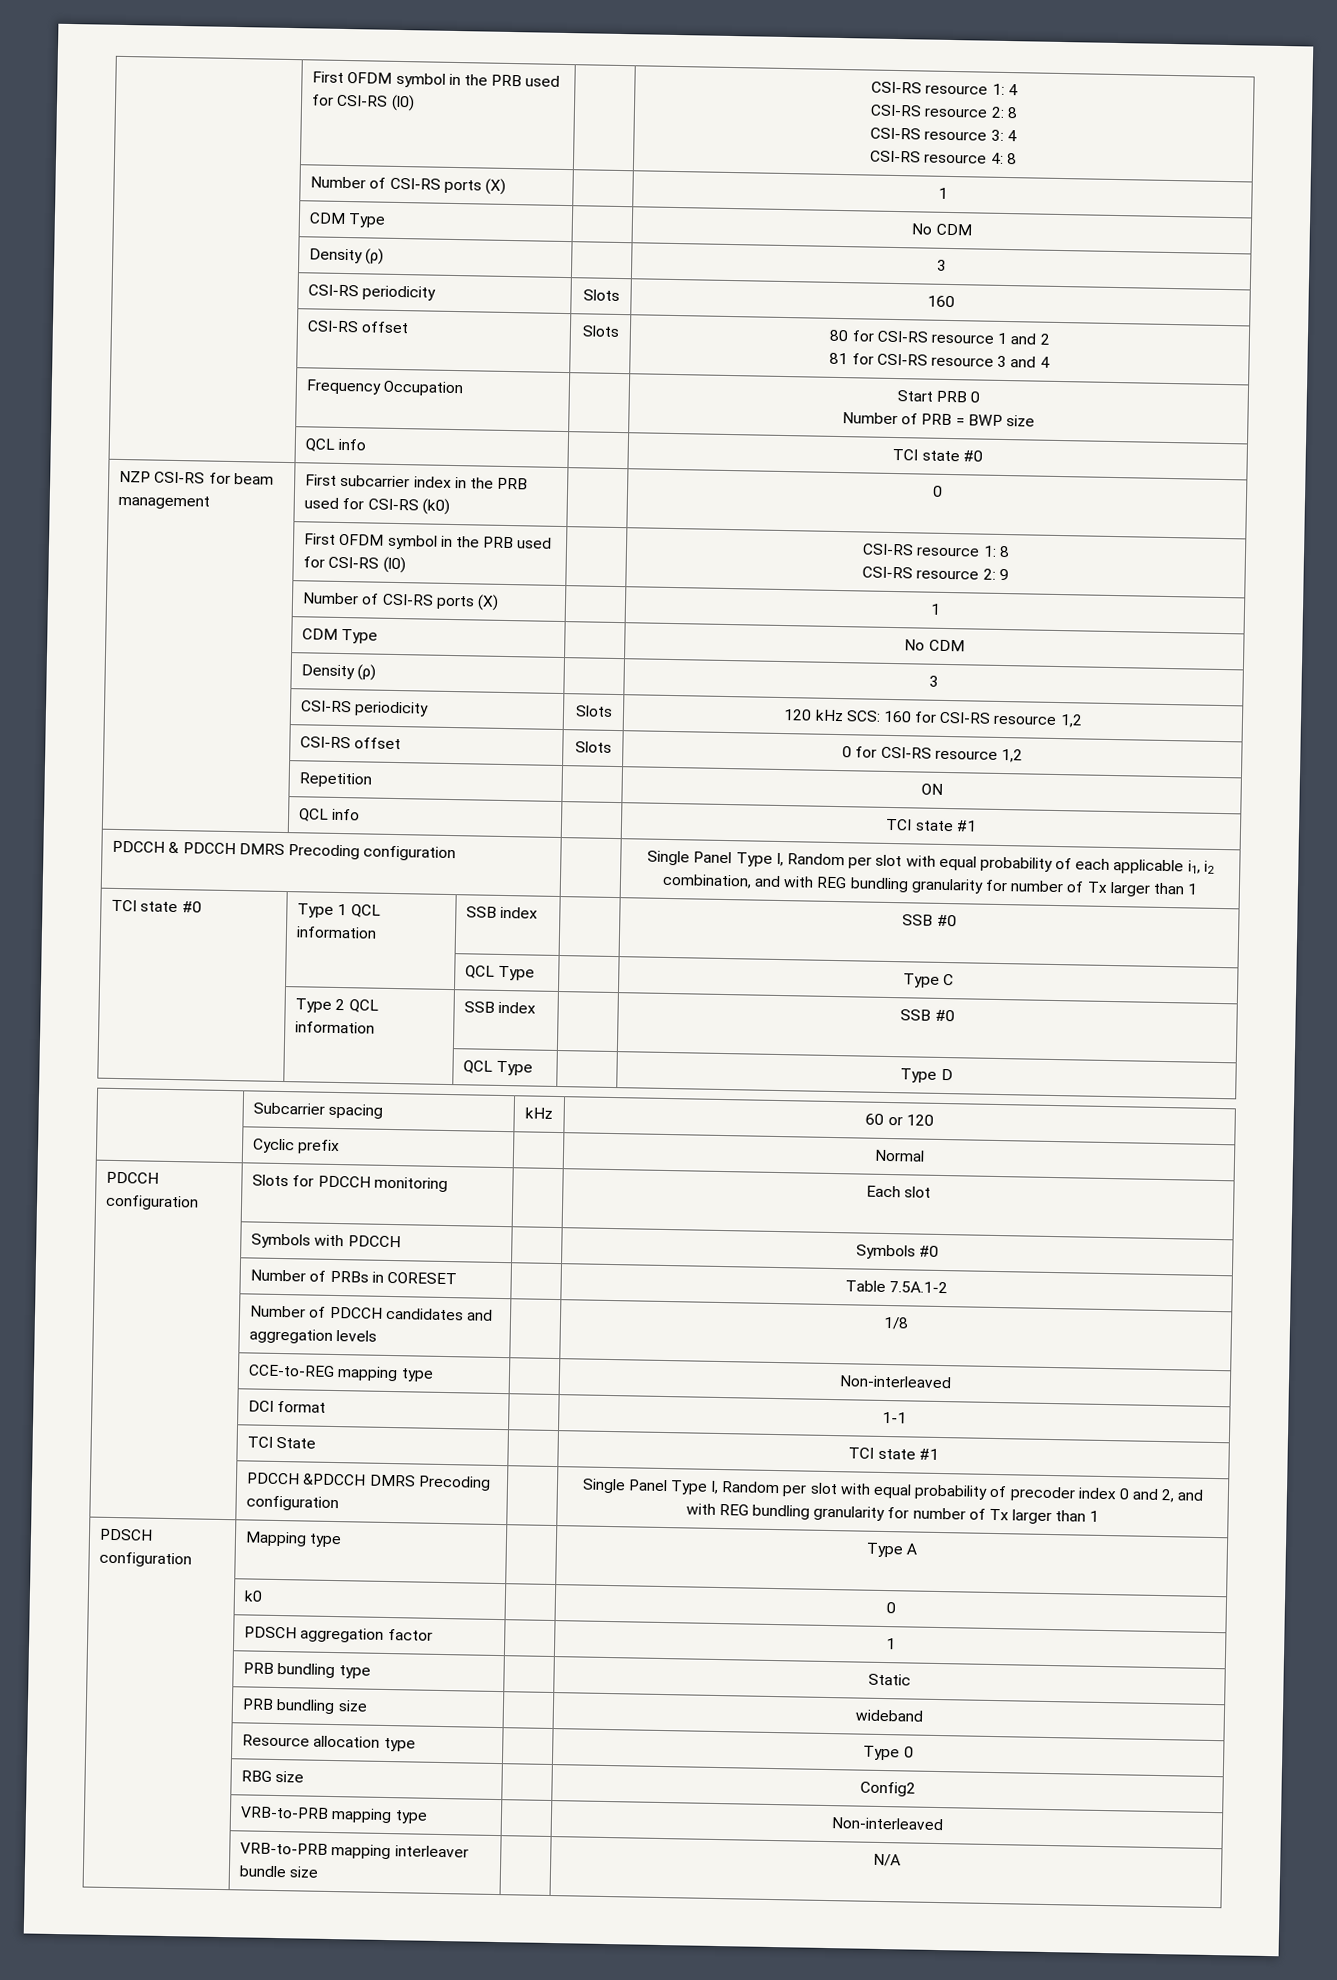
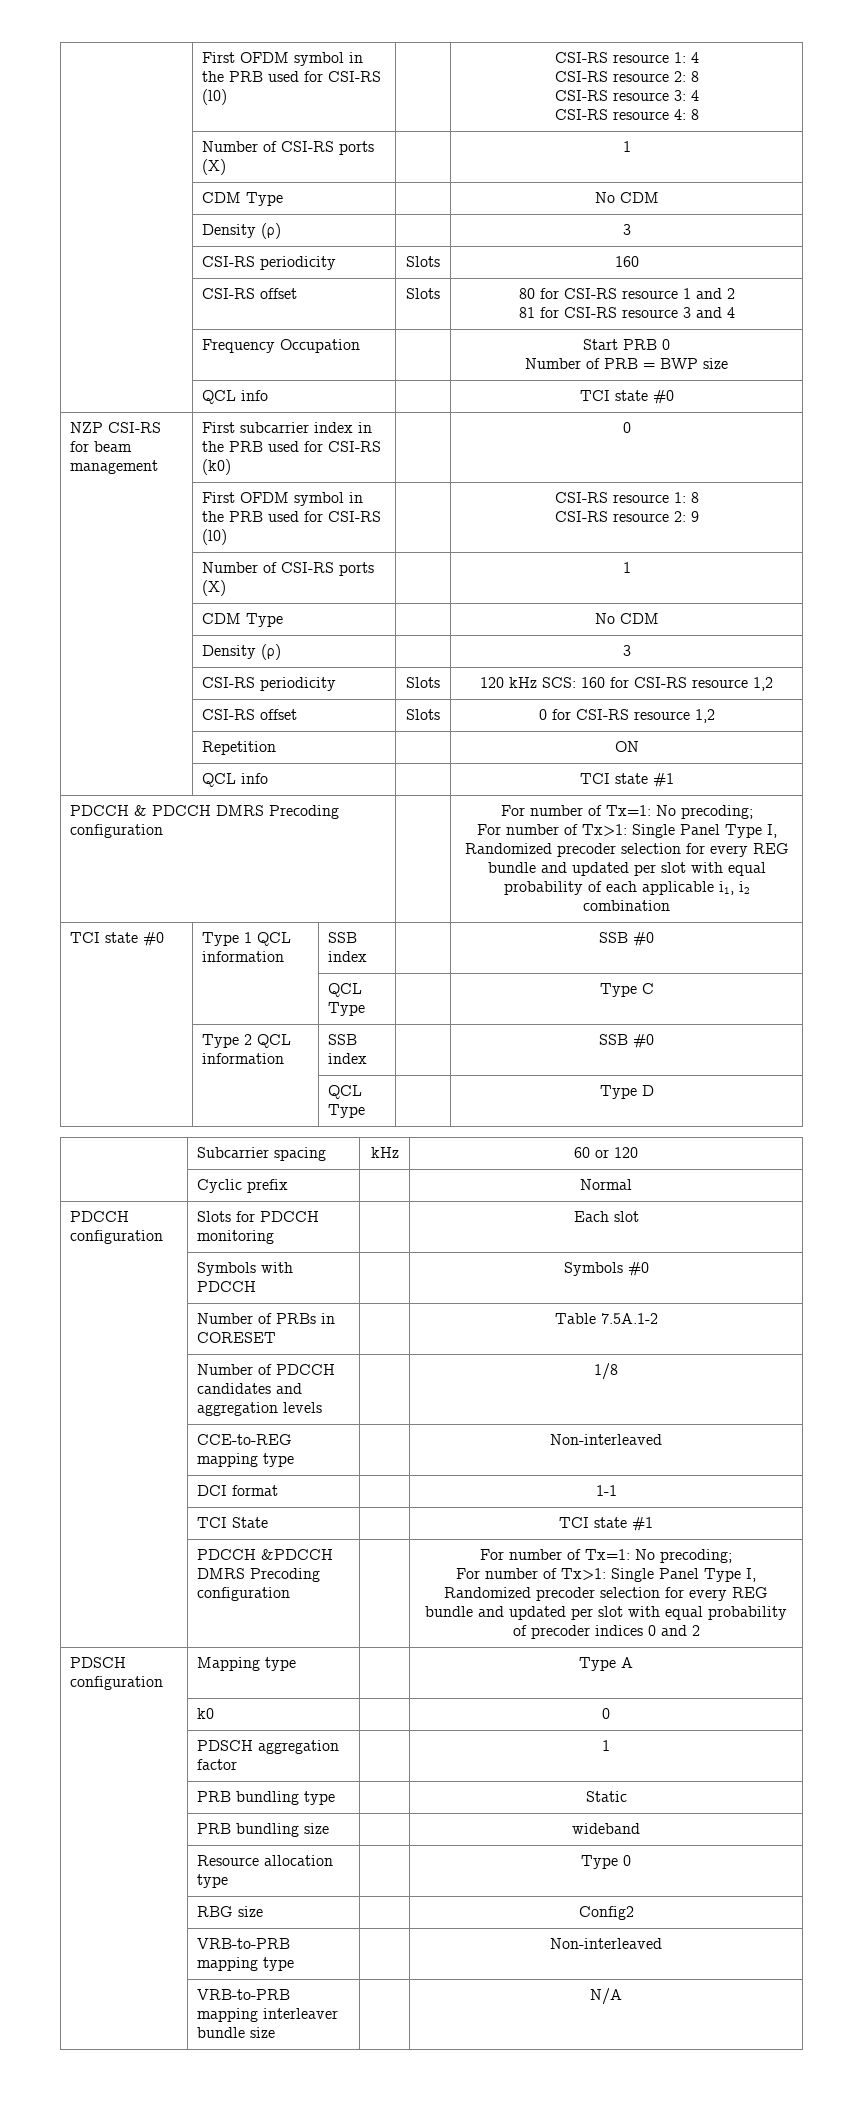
- PDCCH & PDCCH DMRS Precoding configuration | | Single Panel Type I, Random per slot with equal probability of each applicable i1, i2 combination, and with REG bundling granularity for number of Tx larger than 1
+ PDCCH & PDCCH DMRS Precoding configuration | | For number of Tx=1: No precoding;
+ For number of Tx>1: Single Panel Type I, Randomized precoder selection for every REG bundle and updated per slot with equal probability of each applicable i1, i2 combination
- | PDCCH &PDCCH DMRS Precoding configuration | | Single Panel Type I, Random per slot with equal probability of precoder index 0 and 2, and with REG bundling granularity for number of Tx larger than 1
+ | PDCCH &PDCCH DMRS Precoding configuration | | For number of Tx=1: No precoding;
+ For number of Tx>1: Single Panel Type I, Randomized precoder selection for every REG bundle and updated per slot with equal probability of precoder indices 0 and 2

